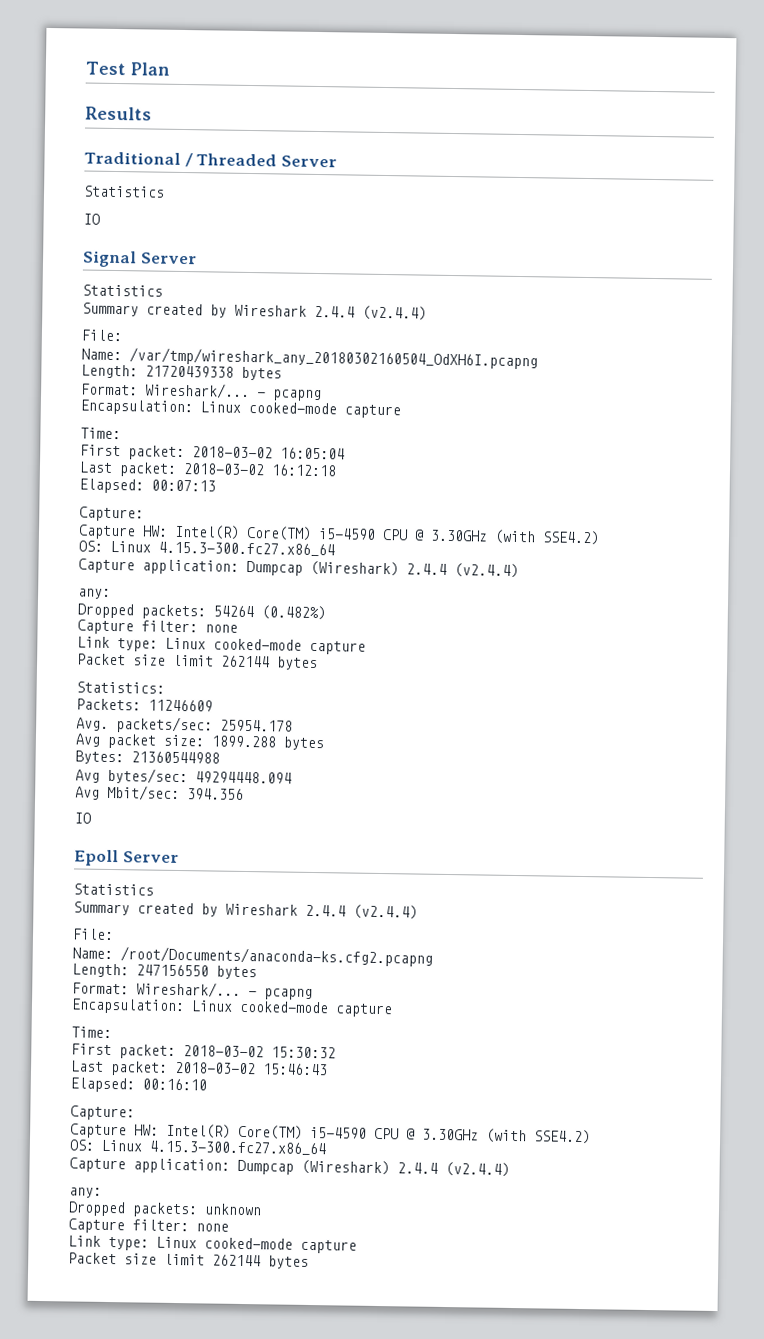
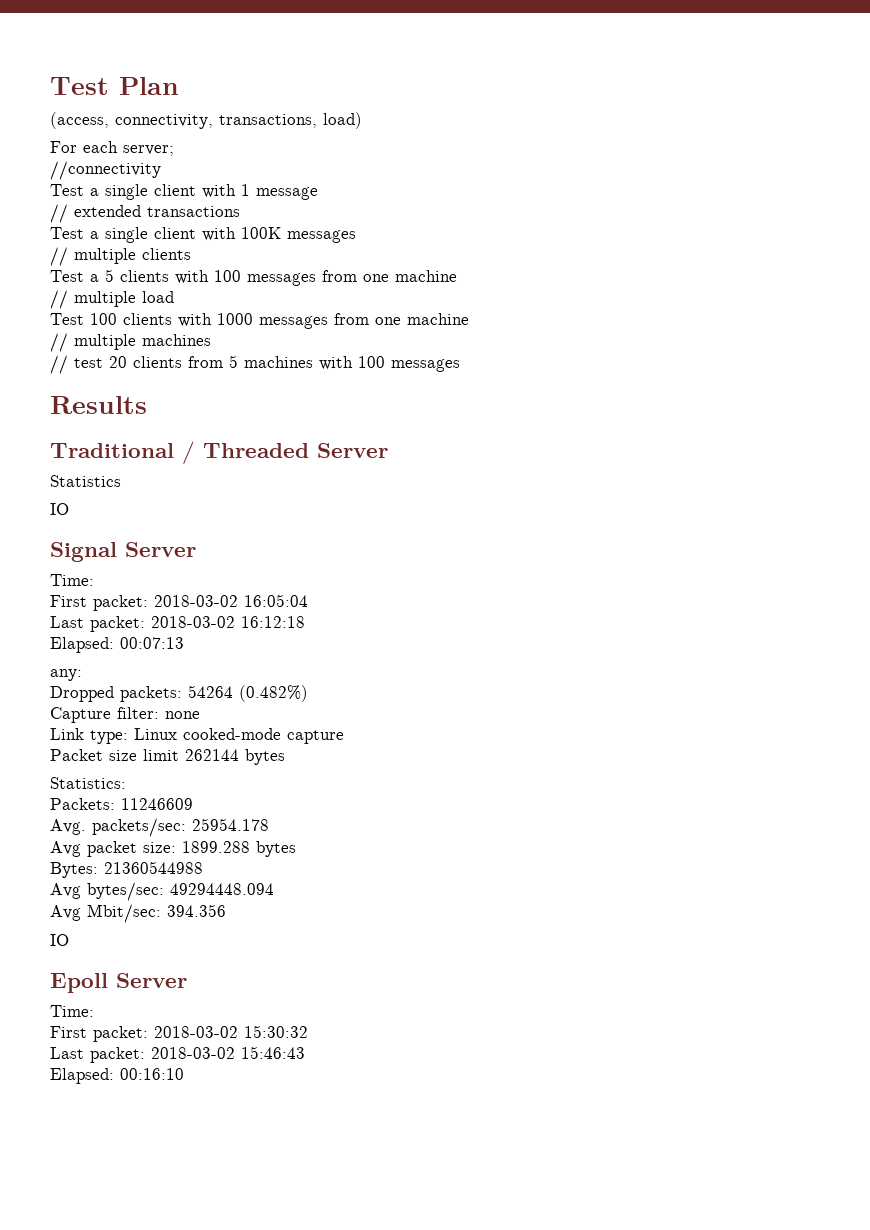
+ (access, connectivity, transactions, load)
+ For each server;
+ //connectivity
+ Test a single client with 1 message
+ // extended transactions
+ Test a single client with 100K messages
+ // multiple clients
+ Test a 5 clients with 100 messages from one machine
+ // multiple load
+ Test 100 clients with 1000 messages from one machine
+ // multiple machines
+ // test 20 clients from 5 machines with 100 messages
  Signal Server
- Statistics
- Summary created by Wireshark 2.4.4 (v2.4.4)
- File:
- Name: /var/tmp/wireshark_any_20180302160504_OdXH6I.pcapng
- Length: 21720439338 bytes
- Format: Wireshark/... - pcapng
- Encapsulation: Linux cooked-mode capture
  Elapsed: 00:07:13
- Capture:
- Capture HW: Intel(R) Core(TM) i5-4590 CPU @ 3.30GHz (with SSE4.2)
- OS: Linux 4.15.3-300.fc27.x86_64
- Capture application: Dumpcap (Wireshark) 2.4.4 (v2.4.4)
  Epoll Server
- Statistics
- Summary created by Wireshark 2.4.4 (v2.4.4)
- File:
- Name: /root/Documents/anaconda-ks.cfg2.pcapng
- Length: 247156550 bytes
- Format: Wireshark/... - pcapng
- Encapsulation: Linux cooked-mode capture
  Elapsed: 00:16:10
- Capture:
- Capture HW: Intel(R) Core(TM) i5-4590 CPU @ 3.30GHz (with SSE4.2)
- OS: Linux 4.15.3-300.fc27.x86_64
- Capture application: Dumpcap (Wireshark) 2.4.4 (v2.4.4)
- any:
- Dropped packets: unknown
- Capture filter: none
- Link type: Linux cooked-mode capture
- Packet size limit 262144 bytes

